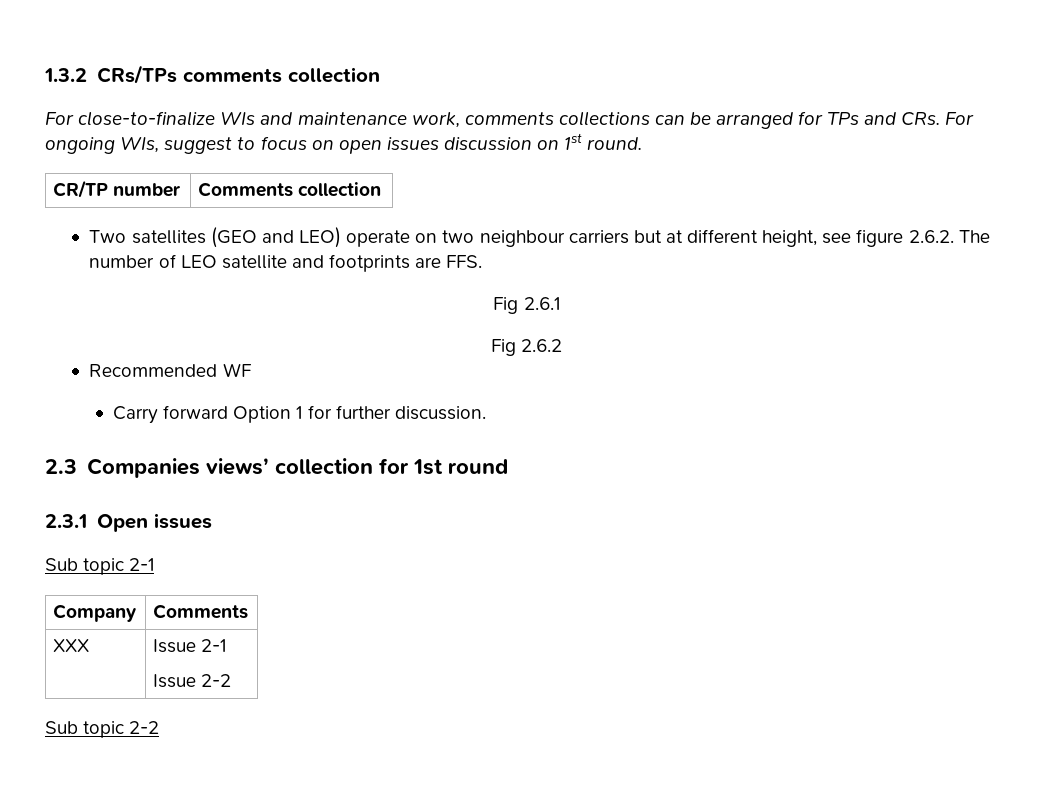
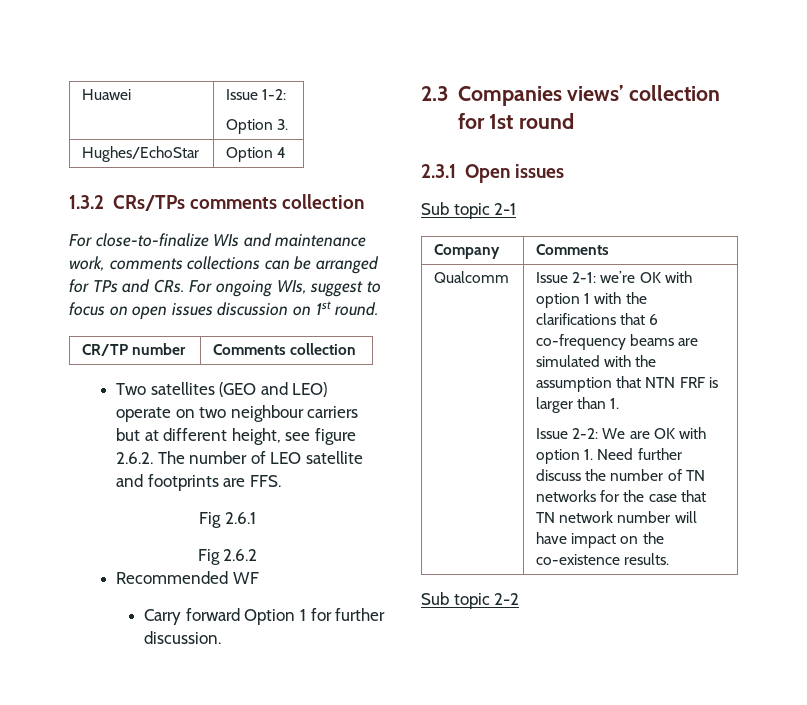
+ Huawei | Issue 1-2:
+ Option 3.
+ Hughes/EchoStar | Option 4
- XXX | Issue 2-1
- Issue 2-2
+ Qualcomm | Issue 2-1: we’re OK with option 1 with the clarifications that 6 co-frequency beams are simulated with the assumption that NTN FRF is larger than 1.
+ Issue 2-2: We are OK with option 1. Need further discuss the number of TN networks for the case that TN network number will have impact on the co-existence results.

